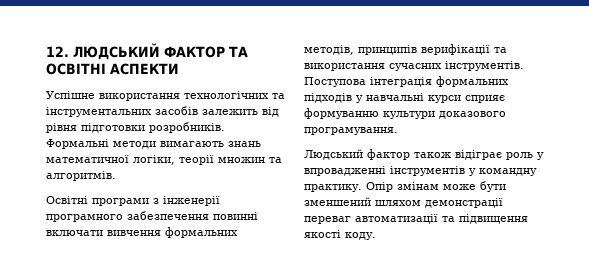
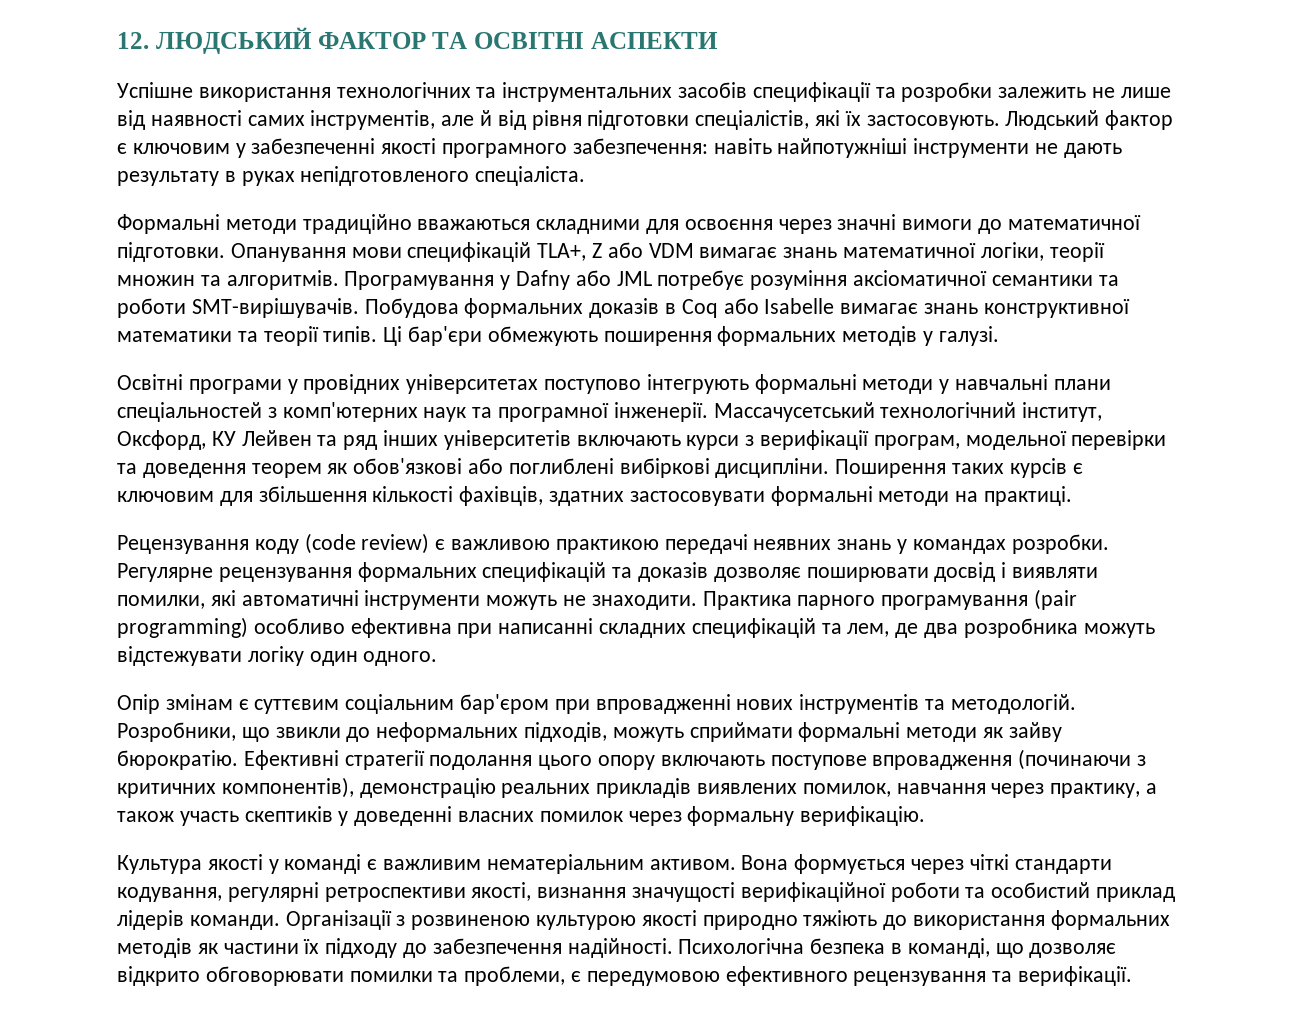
- Успішне використання технологічних та інструментальних засобів залежить від рівня підготовки розробників. Формальні методи вимагають знань математичної логіки, теорії множин та алгоритмів.
- Освітні програми з інженерії програмного забезпечення повинні включати вивчення формальних методів, принципів верифікації та використання сучасних інструментів. Поступова інтеграція формальних підходів у навчальні курси сприяє формуванню культури доказового програмування.
- Людський фактор також відіграє роль у впровадженні інструментів у командну практику. Опір змінам може бути зменшений шляхом демонстрації переваг автоматизації та підвищення якості коду.
+ Успішне використання технологічних та інструментальних засобів специфікації та розробки залежить не лише від наявності самих інструментів, але й від рівня підготовки спеціалістів, які їх застосовують. Людський фактор є ключовим у забезпеченні якості програмного забезпечення: навіть найпотужніші інструменти не дають результату в руках непідготовленого спеціаліста.
+ Формальні методи традиційно вважаються складними для освоєння через значні вимоги до математичної підготовки. Опанування мови специфікацій TLA+, Z або VDM вимагає знань математичної логіки, теорії множин та алгоритмів. Програмування у Dafny або JML потребує розуміння аксіоматичної семантики та роботи SMT-вирішувачів. Побудова формальних доказів в Coq або Isabelle вимагає знань конструктивної математики та теорії типів. Ці бар'єри обмежують поширення формальних методів у галузі.
+ Освітні програми у провідних університетах поступово інтегрують формальні методи у навчальні плани спеціальностей з комп'ютерних наук та програмної інженерії. Массачусетський технологічний інститут, Оксфорд, КУ Лейвен та ряд інших університетів включають курси з верифікації програм, модельної перевірки та доведення теорем як обов'язкові або поглиблені вибіркові дисципліни. Поширення таких курсів є ключовим для збільшення кількості фахівців, здатних застосовувати формальні методи на практиці.
+ Рецензування коду (code review) є важливою практикою передачі неявних знань у командах розробки. Регулярне рецензування формальних специфікацій та доказів дозволяє поширювати досвід і виявляти помилки, які автоматичні інструменти можуть не знаходити. Практика парного програмування (pair programming) особливо ефективна при написанні складних специфікацій та лем, де два розробника можуть відстежувати логіку один одного.
+ Опір змінам є суттєвим соціальним бар'єром при впровадженні нових інструментів та методологій. Розробники, що звикли до неформальних підходів, можуть сприймати формальні методи як зайву бюрократію. Ефективні стратегії подолання цього опору включають поступове впровадження (починаючи з критичних компонентів), демонстрацію реальних прикладів виявлених помилок, навчання через практику, а також участь скептиків у доведенні власних помилок через формальну верифікацію.
+ Культура якості у команді є важливим нематеріальним активом. Вона формується через чіткі стандарти кодування, регулярні ретроспективи якості, визнання значущості верифікаційної роботи та особистий приклад лідерів команди. Організації з розвиненою культурою якості природно тяжіють до використання формальних методів як частини їх підходу до забезпечення надійності. Психологічна безпека в команді, що дозволяє відкрито обговорювати помилки та проблеми, є передумовою ефективного рецензування та верифікації.

